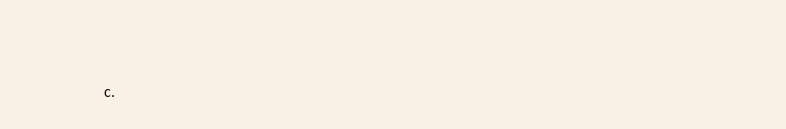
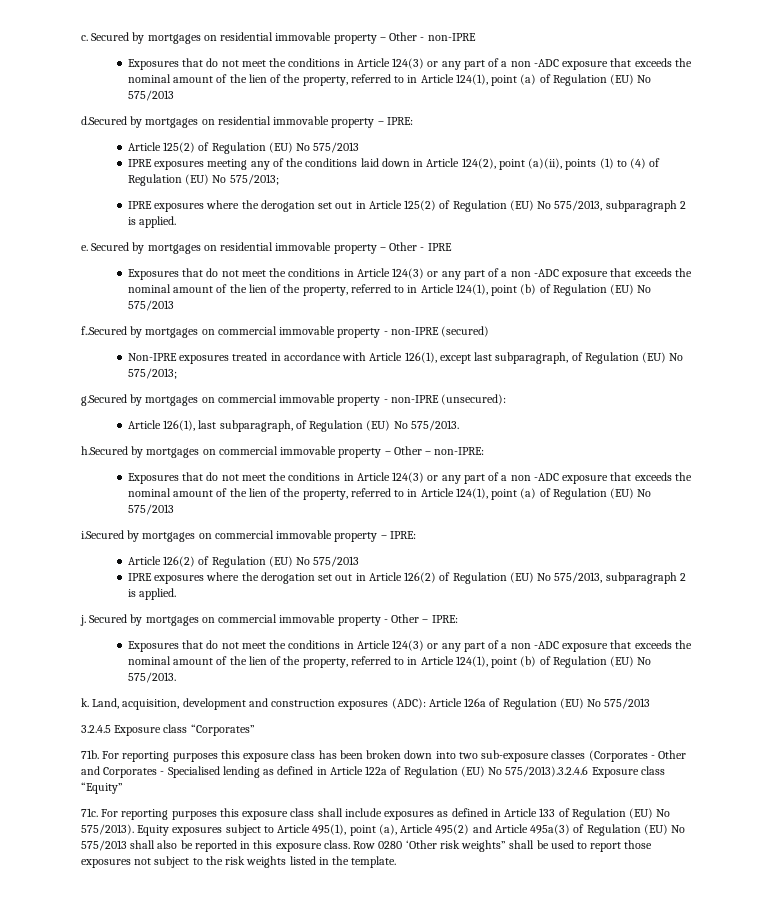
+ Secured by mortgages on residential immovable property – Other - non-IPRE
+ Exposures that do not meet the conditions in Article 124(3) or any part of a non -ADC exposure that exceeds the nominal amount of the lien of the property, referred to in Article 124(1), point (a) of Regulation (EU) No 575/2013
+ d.Secured by mortgages on residential immovable property – IPRE:
+ Article 125(2) of Regulation (EU) No 575/2013
+ IPRE exposures meeting any of the conditions laid down in Article 124(2), point (a)(ii), points (1) to (4) of Regulation (EU) No 575/2013;
+ IPRE exposures where the derogation set out in Article 125(2) of Regulation (EU) No 575/2013, subparagraph 2 is applied.
+ e. Secured by mortgages on residential immovable property – Other - IPRE
+ Exposures that do not meet the conditions in Article 124(3) or any part of a non -ADC exposure that exceeds the nominal amount of the lien of the property, referred to in Article 124(1), point (b) of Regulation (EU) No 575/2013
+ f..Secured by mortgages on commercial immovable property - non-IPRE (secured)
+ Non-IPRE exposures treated in accordance with Article 126(1), except last subparagraph, of Regulation (EU) No 575/2013;
+ g.Secured by mortgages on commercial immovable property - non-IPRE (unsecured):
+ Article 126(1), last subparagraph, of Regulation (EU) No 575/2013.
+ h.Secured by mortgages on commercial immovable property – Other – non-IPRE:
+ Exposures that do not meet the conditions in Article 124(3) or any part of a non -ADC exposure that exceeds the nominal amount of the lien of the property, referred to in Article 124(1), point (a) of Regulation (EU) No 575/2013
+ i.Secured by mortgages on commercial immovable property – IPRE:
+ Article 126(2) of Regulation (EU) No 575/2013
+ IPRE exposures where the derogation set out in Article 126(2) of Regulation (EU) No 575/2013, subparagraph 2 is applied.
+ j. Secured by mortgages on commercial immovable property - Other – IPRE:
+ Exposures that do not meet the conditions in Article 124(3) or any part of a non -ADC exposure that exceeds the nominal amount of the lien of the property, referred to in Article 124(1), point (b) of Regulation (EU) No 575/2013.
+ k. Land, acquisition, development and construction exposures (ADC): Article 126a of Regulation (EU) No 575/2013
+ 3.2.4.5 Exposure class “Corporates”
+ 71b. For reporting purposes this exposure class has been broken down into two sub-exposure classes (Corporates - Other and Corporates - Specialised lending as defined in Article 122a of Regulation (EU) No 575/2013).3.2.4.6 Exposure class “Equity”
+ 71c. For reporting purposes this exposure class shall include exposures as defined in Article 133 of Regulation (EU) No 575/2013). Equity exposures subject to Article 495(1), point (a), Article 495(2) and Article 495a(3) of Regulation (EU) No 575/2013 shall also be reported in this exposure class. Row 0280 ‘Other risk weights” shall be used to report those exposures not subject to the risk weights listed in the template.

